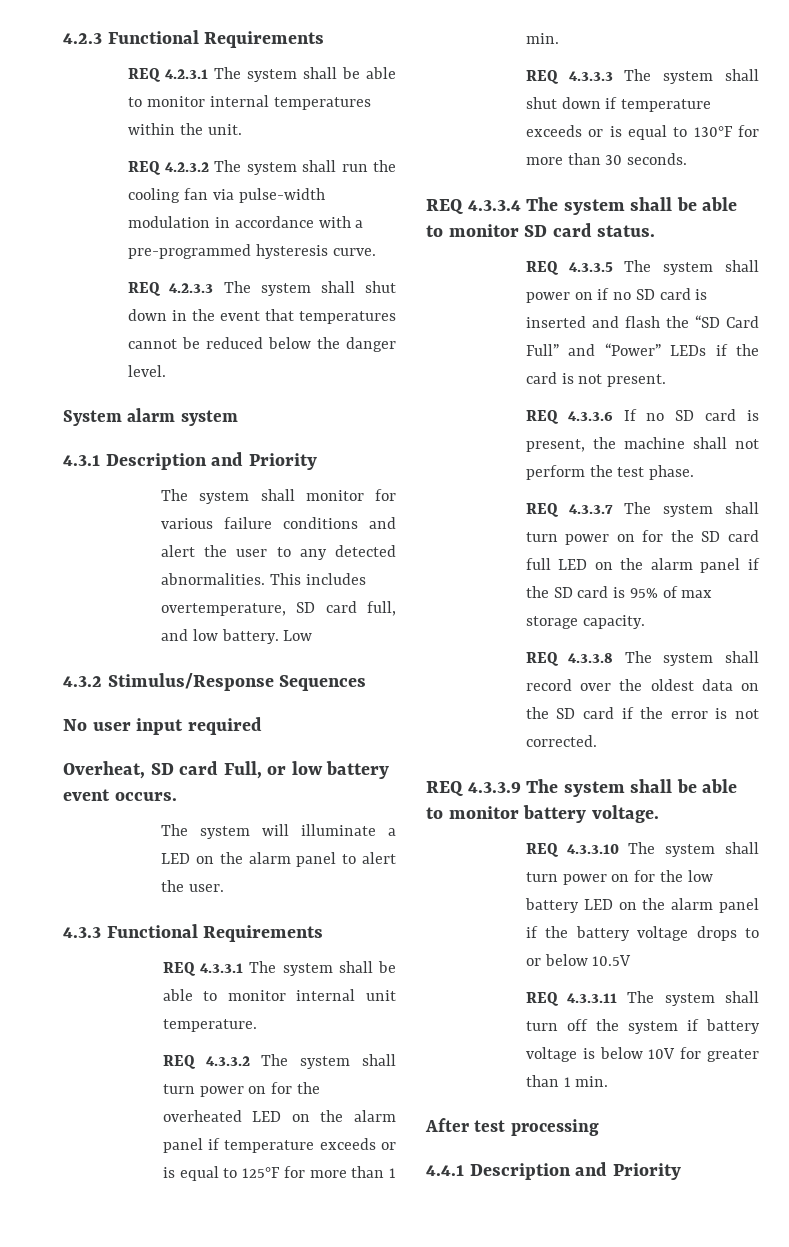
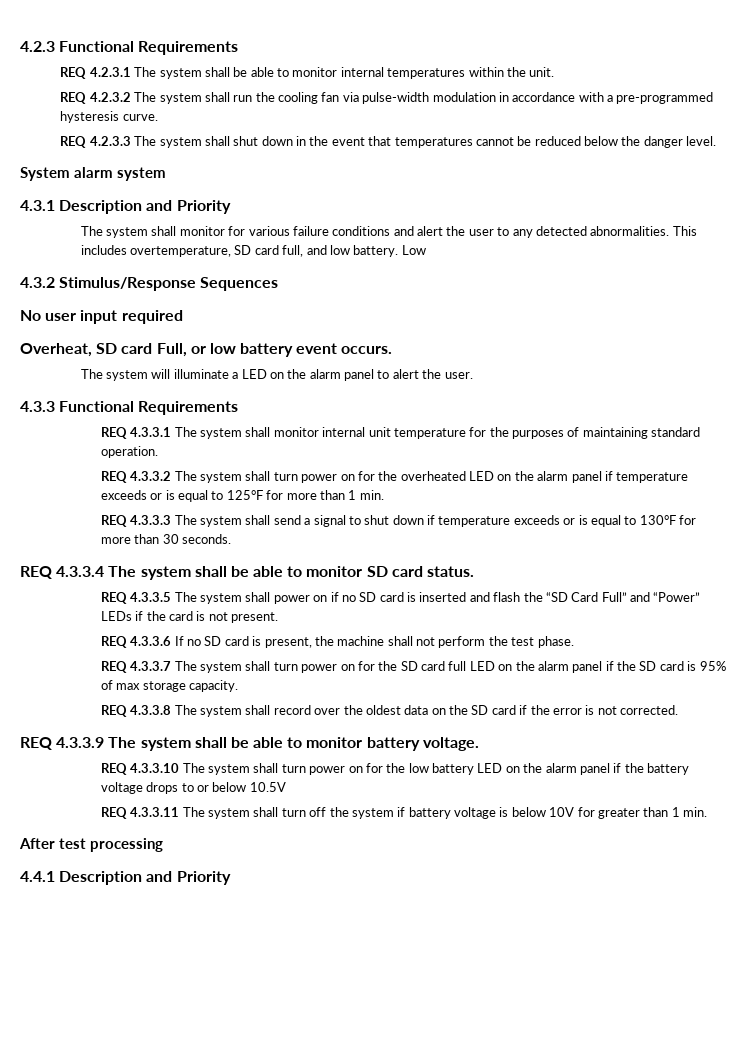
- REQ 4.3.3.1 The system shall be able to monitor internal unit temperature.
+ REQ 4.3.3.1 The system shall monitor internal unit temperature for the purposes of maintaining standard operation.
- REQ 4.3.3.3 The system shall shut down if temperature exceeds or is equal to 130°F for more than 30 seconds.
+ REQ 4.3.3.3 The system shall send a signal to shut down if temperature exceeds or is equal to 130°F for more than 30 seconds.

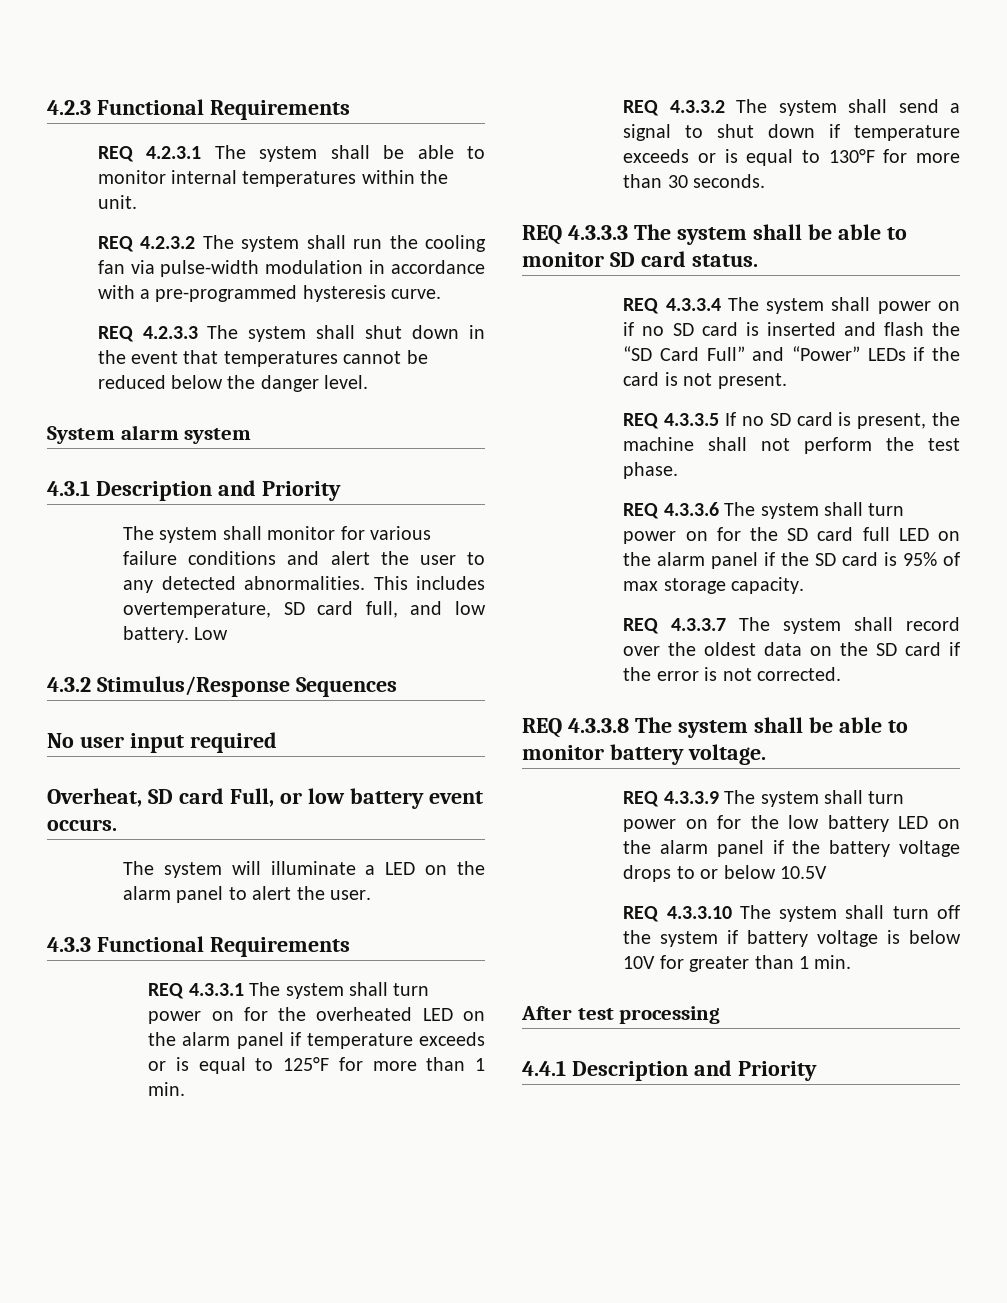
- REQ 4.3.3.1 The system shall monitor internal unit temperature for the purposes of maintaining standard operation.
- REQ 4.3.3.2 The system shall turn power on for the overheated LED on the alarm panel if temperature exceeds or is equal to 125°F for more than 1 min.
+ REQ 4.3.3.1 The system shall turn power on for the overheated LED on the alarm panel if temperature exceeds or is equal to 125°F for more than 1 min.
- REQ 4.3.3.3 The system shall send a signal to shut down if temperature exceeds or is equal to 130°F for more than 30 seconds.
+ REQ 4.3.3.2 The system shall send a signal to shut down if temperature exceeds or is equal to 130°F for more than 30 seconds.
- REQ 4.3.3.4 The system shall be able to monitor SD card status.
+ REQ 4.3.3.3 The system shall be able to monitor SD card status.
- REQ 4.3.3.5 The system shall power on if no SD card is inserted and flash the “SD Card Full” and “Power” LEDs if the card is not present.
+ REQ 4.3.3.4 The system shall power on if no SD card is inserted and flash the “SD Card Full” and “Power” LEDs if the card is not present.
- REQ 4.3.3.6 If no SD card is present, the machine shall not perform the test phase.
+ REQ 4.3.3.5 If no SD card is present, the machine shall not perform the test phase.
- REQ 4.3.3.7 The system shall turn power on for the SD card full LED on the alarm panel if the SD card is 95% of max storage capacity.
+ REQ 4.3.3.6 The system shall turn power on for the SD card full LED on the alarm panel if the SD card is 95% of max storage capacity.
- REQ 4.3.3.8 The system shall record over the oldest data on the SD card if the error is not corrected.
+ REQ 4.3.3.7 The system shall record over the oldest data on the SD card if the error is not corrected.
- REQ 4.3.3.9 The system shall be able to monitor battery voltage.
+ REQ 4.3.3.8 The system shall be able to monitor battery voltage.
- REQ 4.3.3.10 The system shall turn power on for the low battery LED on the alarm panel if the battery voltage drops to or below 10.5V
+ REQ 4.3.3.9 The system shall turn power on for the low battery LED on the alarm panel if the battery voltage drops to or below 10.5V
- REQ 4.3.3.11 The system shall turn off the system if battery voltage is below 10V for greater than 1 min.
+ REQ 4.3.3.10 The system shall turn off the system if battery voltage is below 10V for greater than 1 min.

